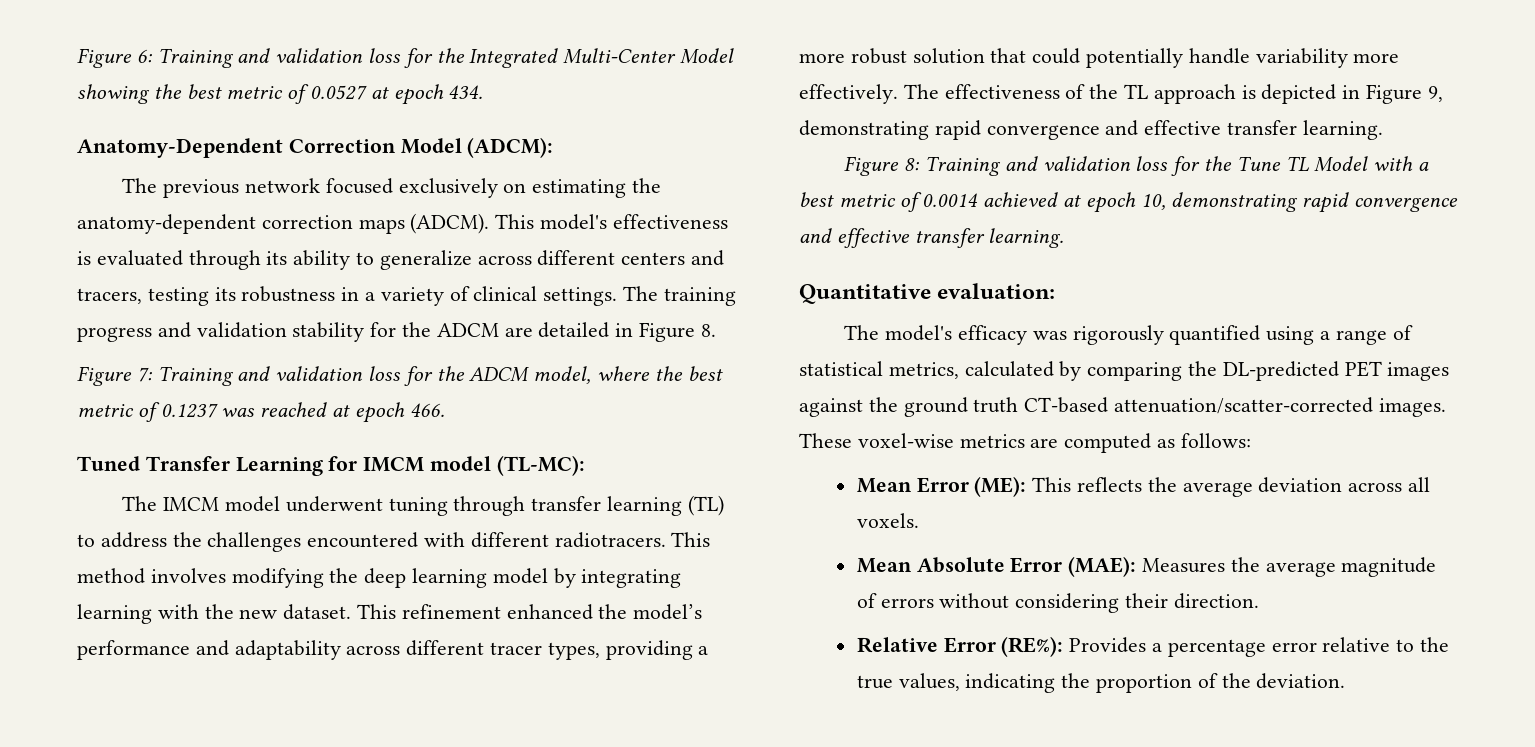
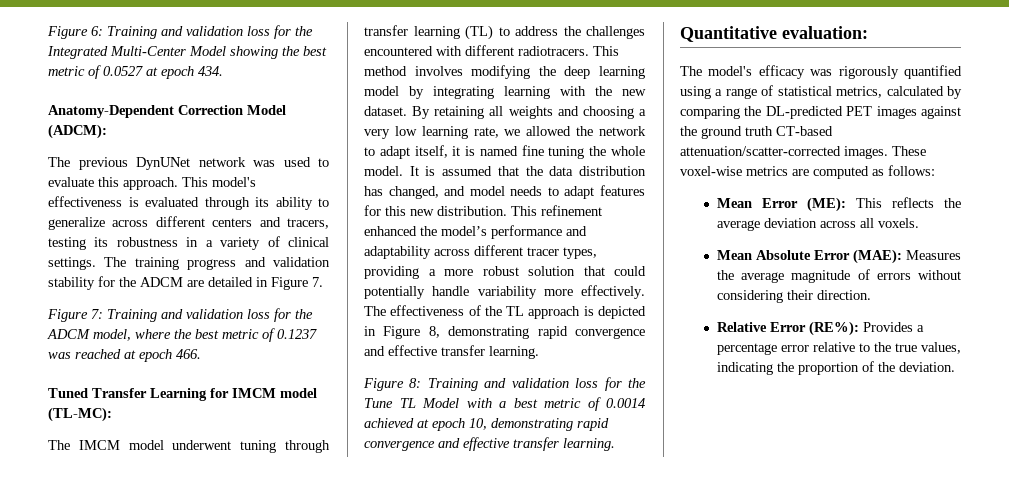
- The previous network focused exclusively on estimating the anatomy-dependent correction maps (ADCM).
+ The previous DynUNet network was used to evaluate this approach.
- The training progress and validation stability for the ADCM are detailed in Figure 8.
+ The training progress and validation stability for the ADCM are detailed in Figure 7.
+ By retaining all weights and choosing a very low learning rate, we allowed the network to adapt itself, it is named fine tuning the whole model. It is assumed that the data distribution has changed, and model needs to adapt features for this new distribution.
- The effectiveness of the TL approach is depicted in Figure 9, demonstrating rapid convergence and effective transfer learning.
+ The effectiveness of the TL approach is depicted in Figure 8, demonstrating rapid convergence and effective transfer learning.

